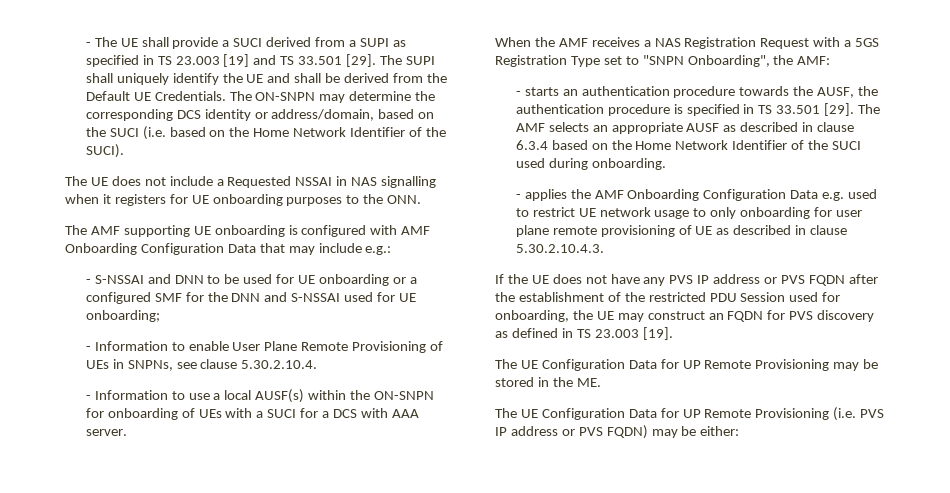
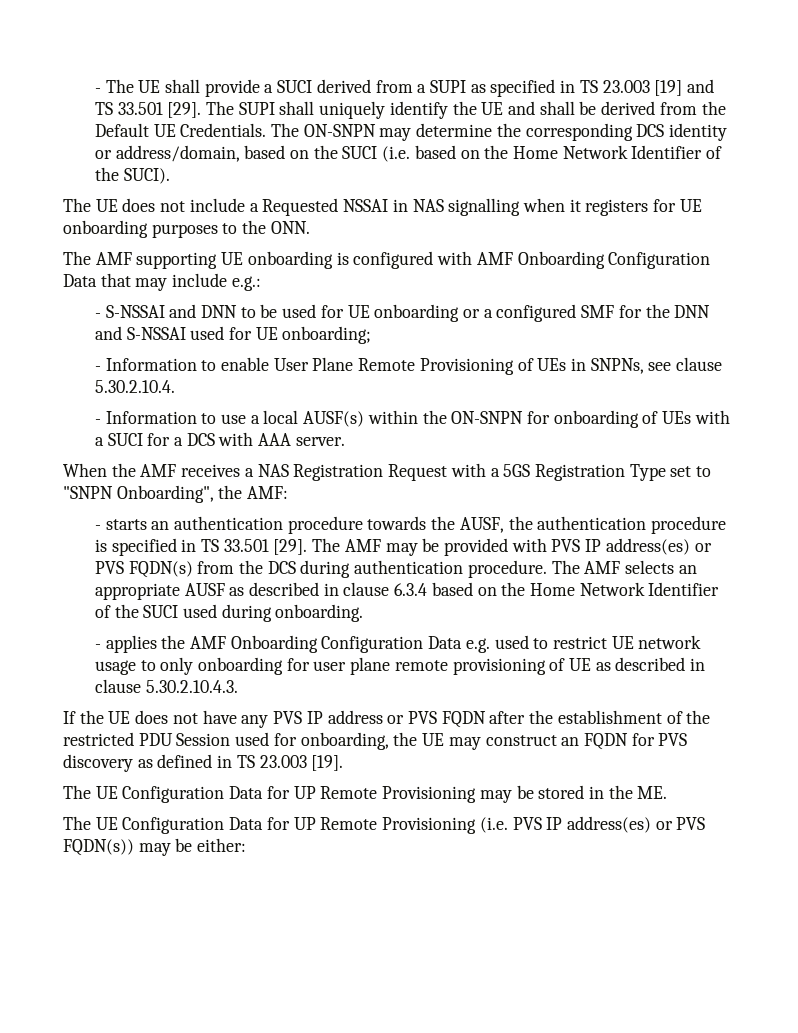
- The AMF selects an appropriate AUSF as described in clause 6.3.4 based on the Home Network Identifier of the SUCI used during onboarding.
+ The AMF may be provided with PVS IP address(es) or PVS FQDN(s) from the DCS during authentication procedure. The AMF selects an appropriate AUSF as described in clause 6.3.4 based on the Home Network Identifier of the SUCI used during onboarding.
- The UE Configuration Data for UP Remote Provisioning (i.e. PVS IP address or PVS FQDN) may be either:
+ The UE Configuration Data for UP Remote Provisioning (i.e. PVS IP address(es) or PVS FQDN(s)) may be either:

